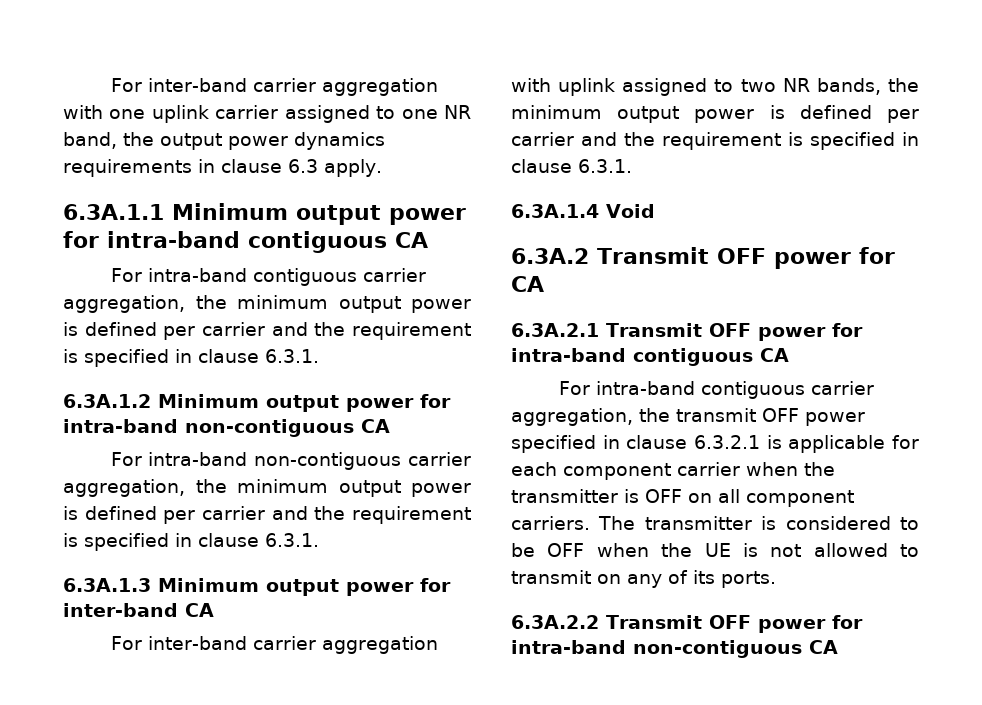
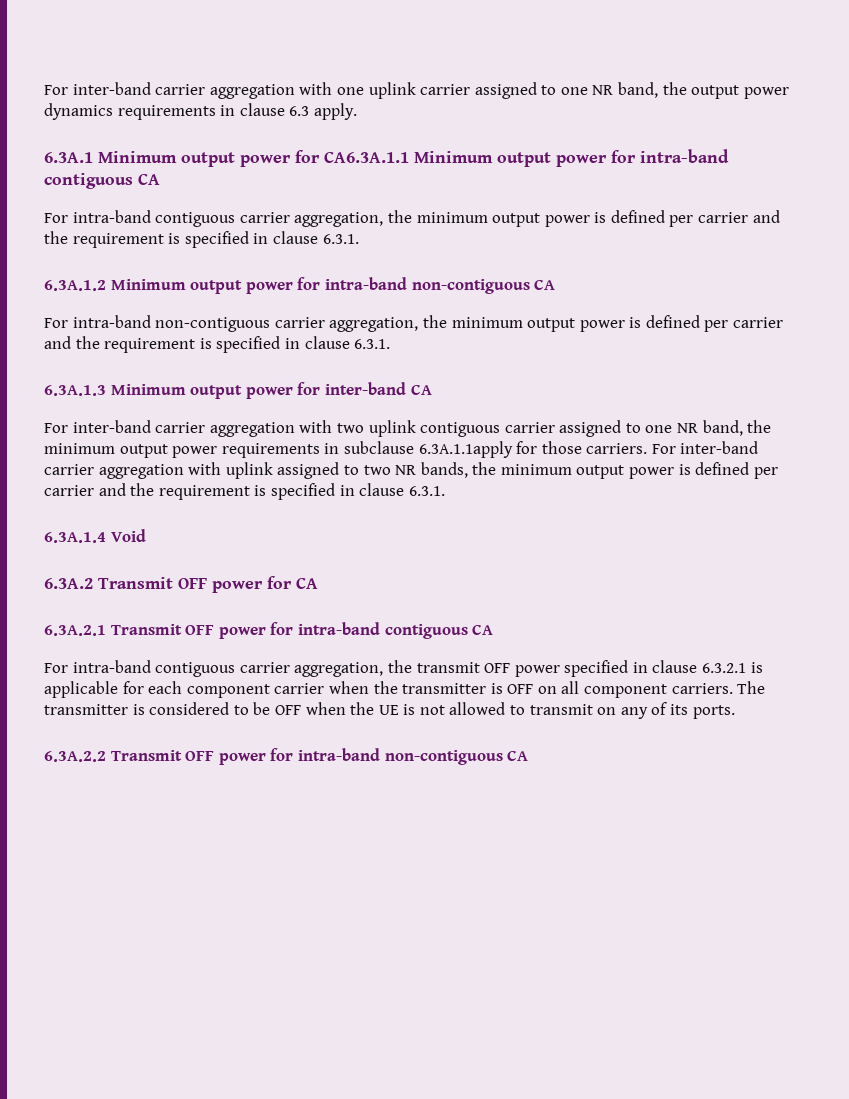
- 6.3A.1.1 Minimum output power for intra-band contiguous CA
+ 6.3A.1 Minimum output power for CA6.3A.1.1 Minimum output power for intra-band contiguous CA
- For inter-band carrier aggregation with uplink assigned to two NR bands, the minimum output power is defined per carrier and the requirement is specified in clause 6.3.1.
+ For inter-band carrier aggregation with two uplink contiguous carrier assigned to one NR band, the minimum output power requirements in subclause 6.3A.1.1apply for those carriers. For inter-band carrier aggregation with uplink assigned to two NR bands, the minimum output power is defined per carrier and the requirement is specified in clause 6.3.1.

